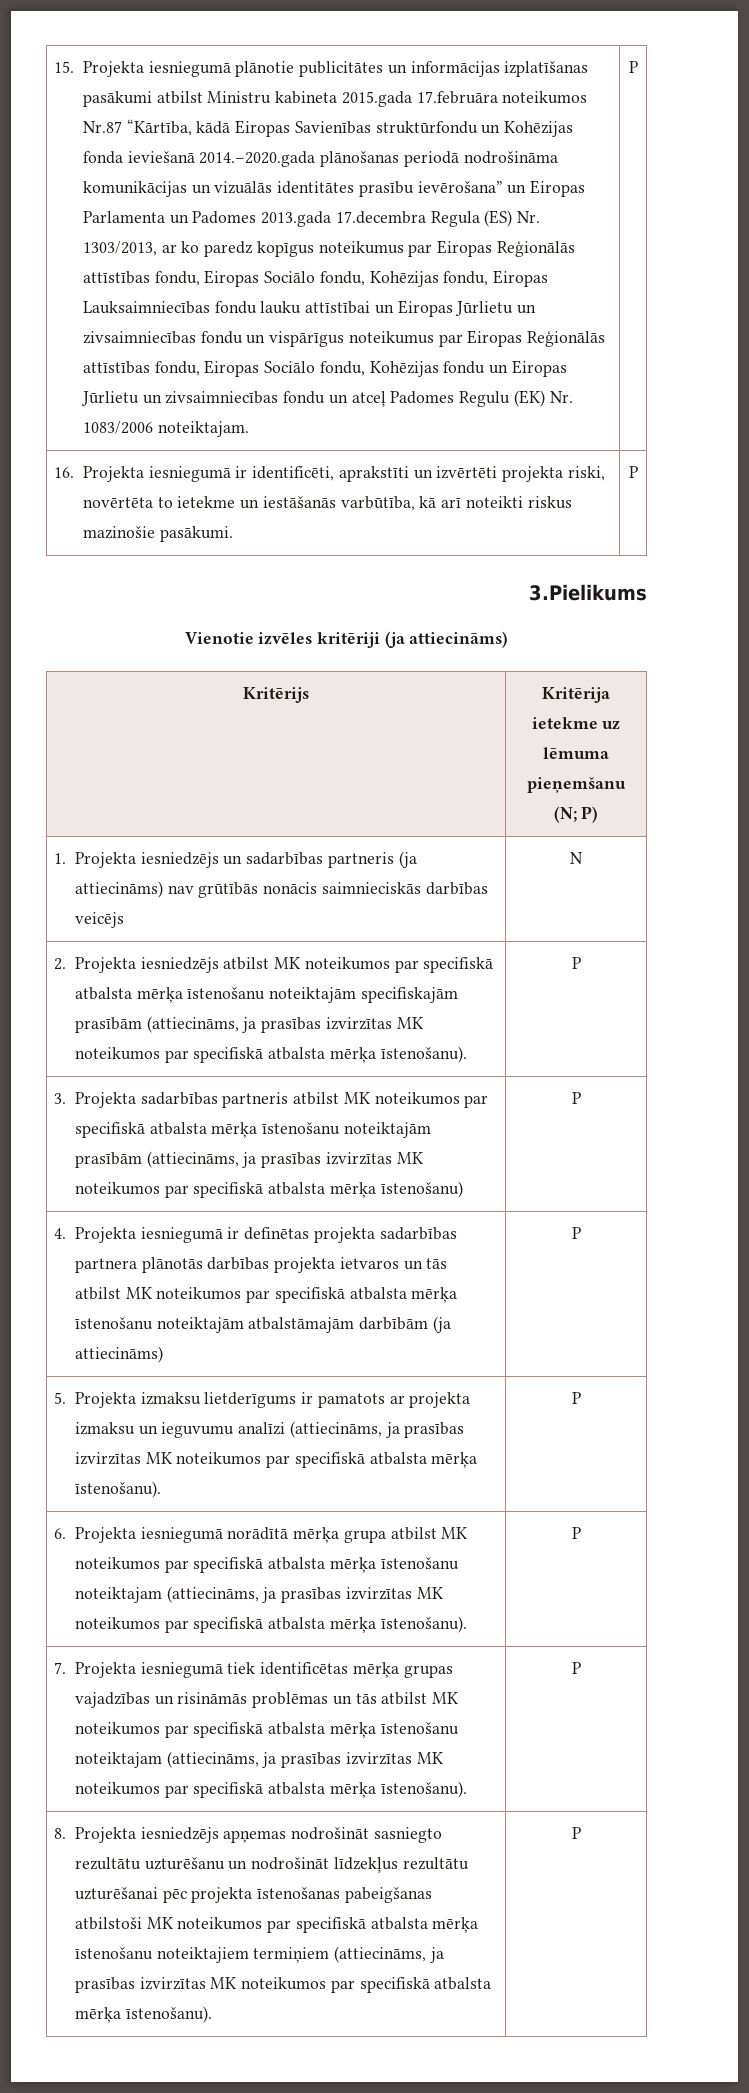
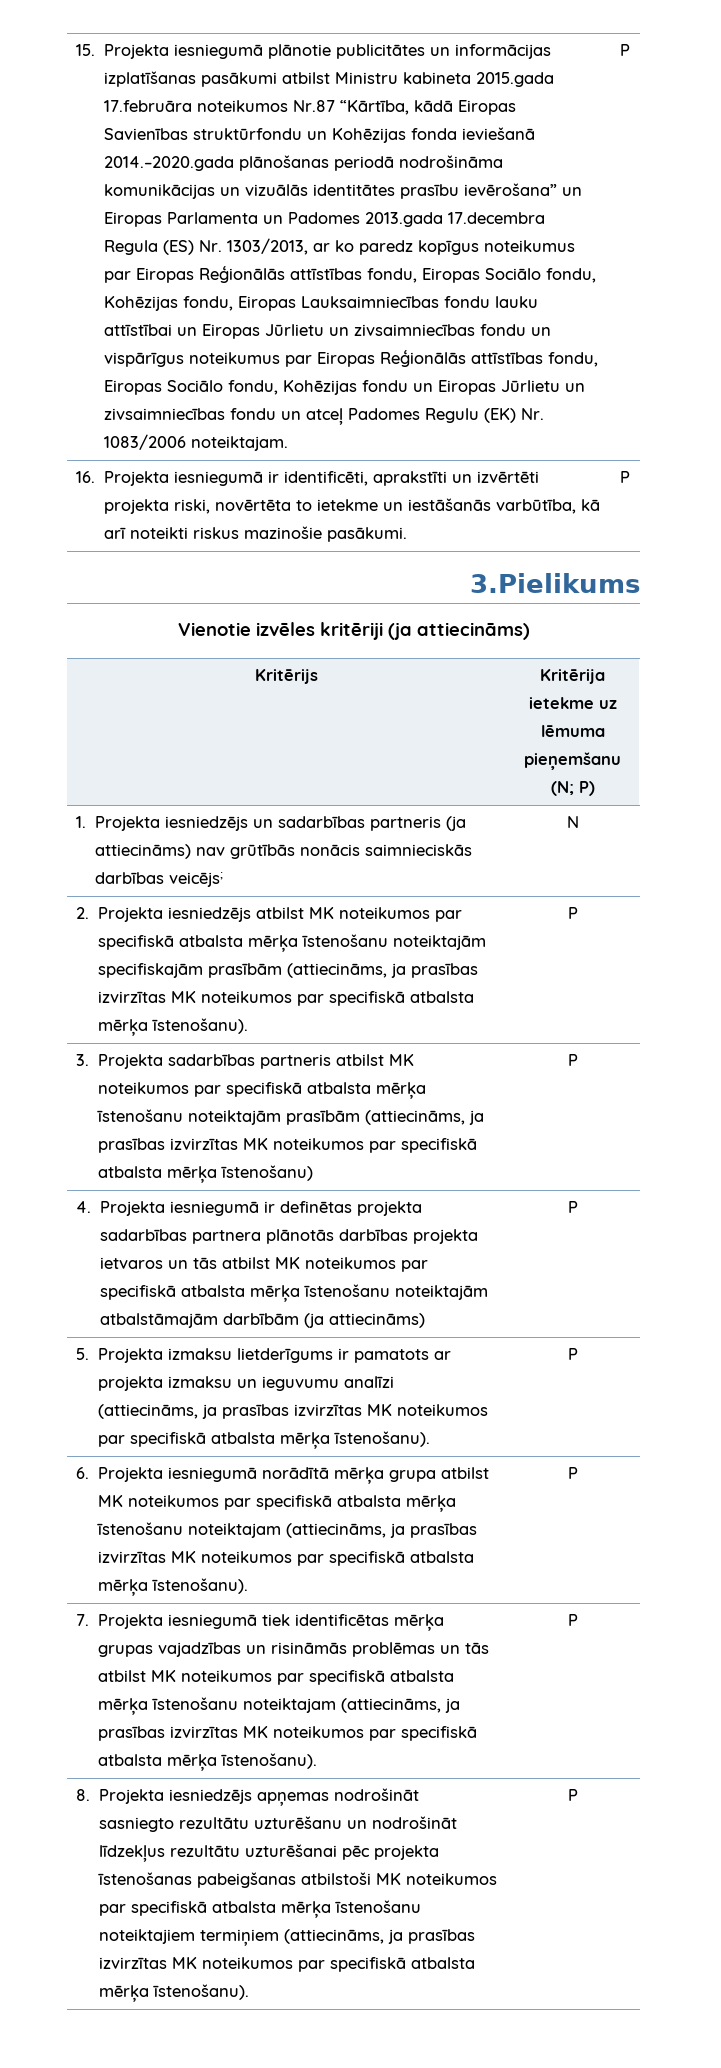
- 1. Projekta iesniedzējs un sadarbības partneris (ja attiecināms) nav grūtībās nonācis saimnieciskās darbības veicējs | N
+ 1. Projekta iesniedzējs un sadarbības partneris (ja attiecināms) nav grūtībās nonācis saimnieciskās darbības veicējs; | N

